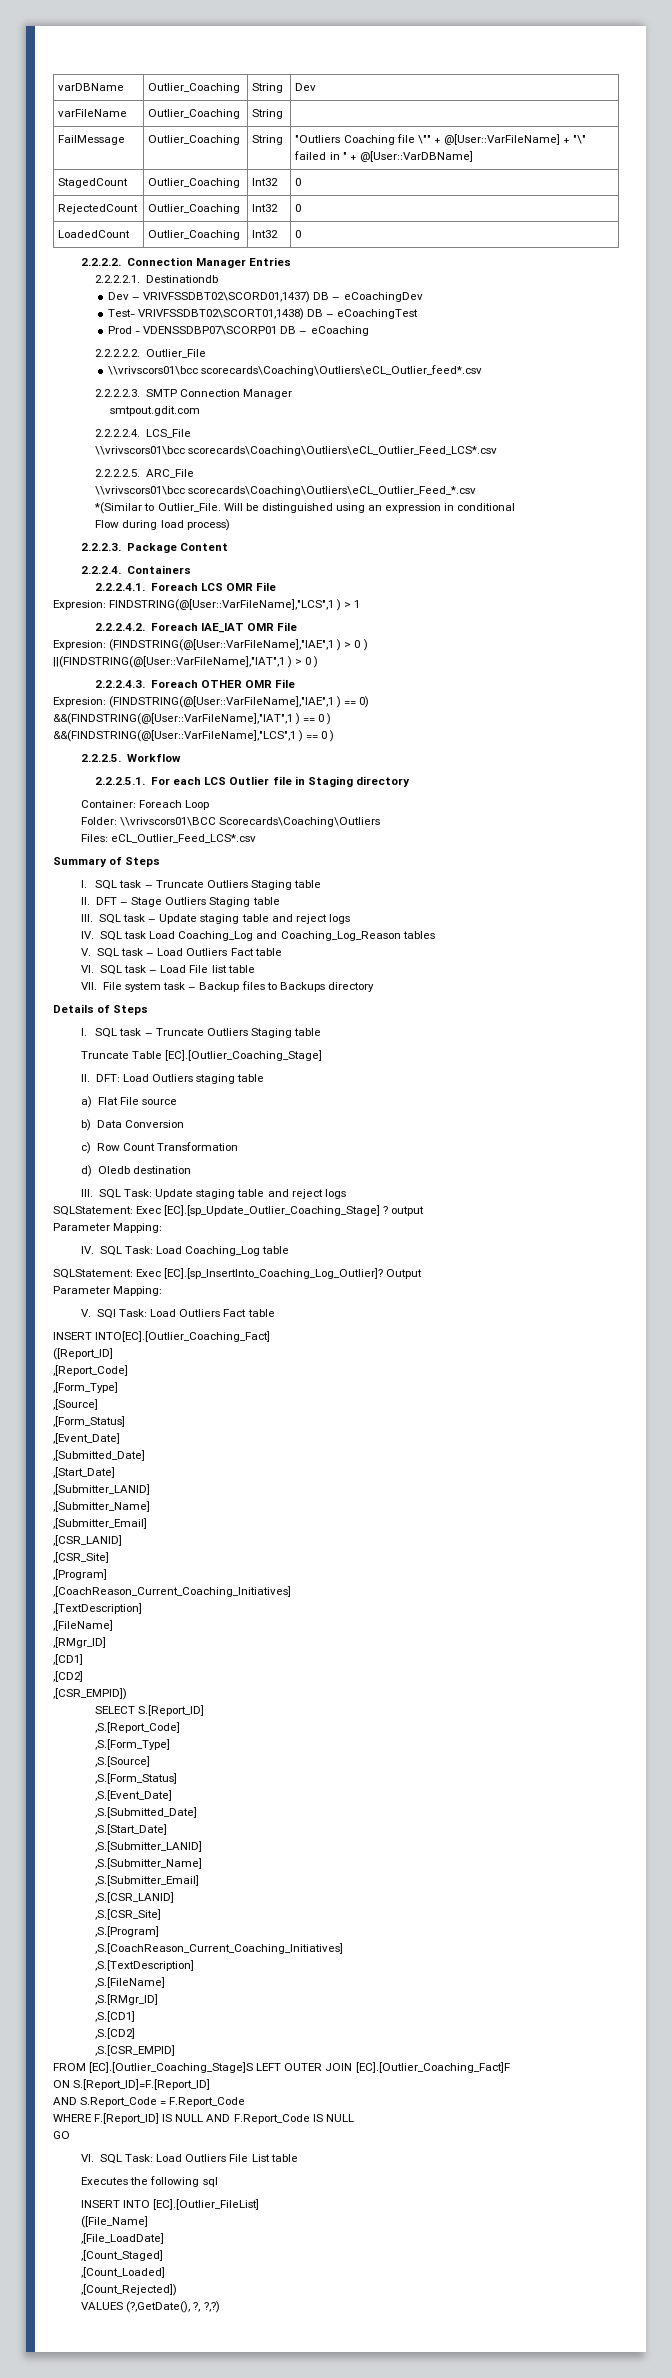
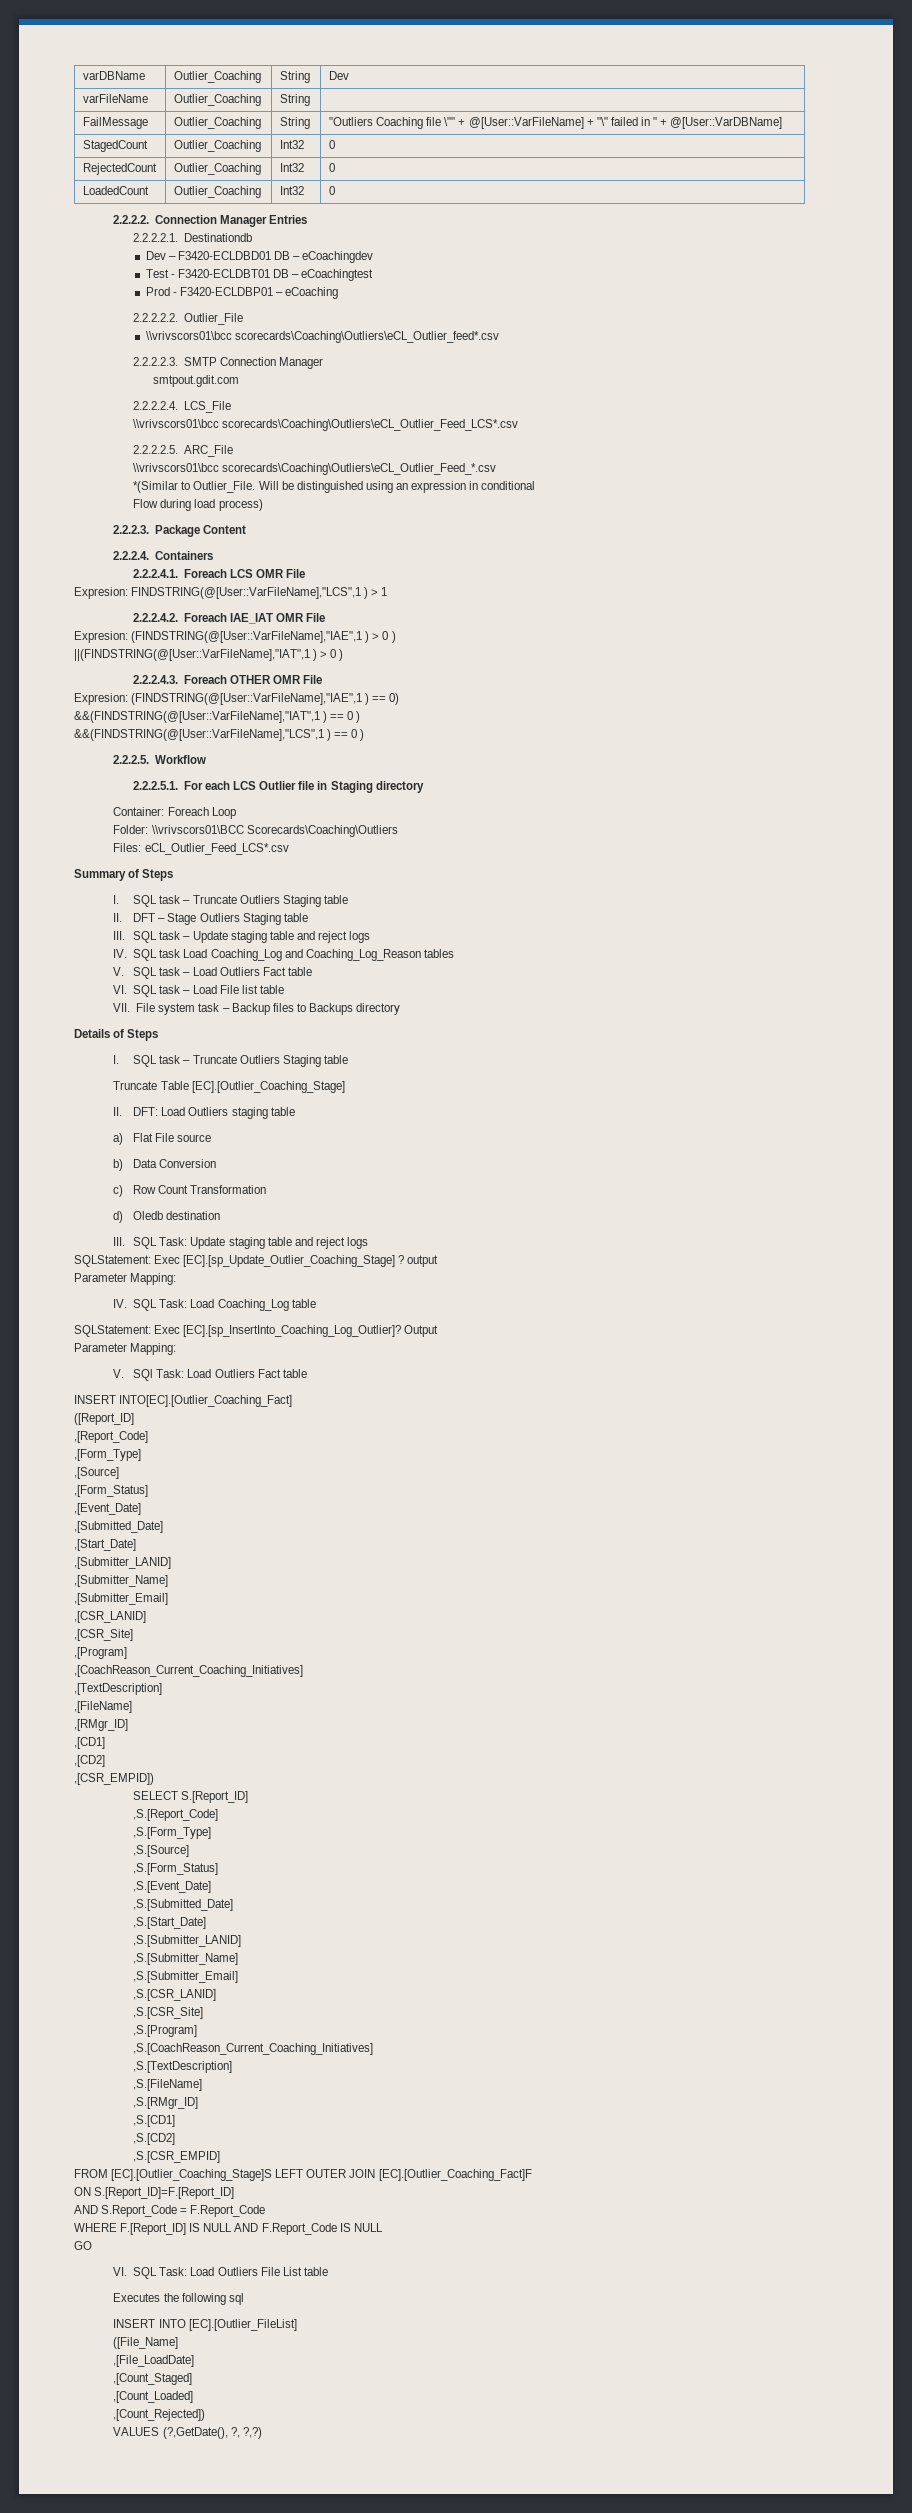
- Dev – VRIVFSSDBT02\SCORD01,1437) DB – eCoachingDev
- Test- VRIVFSSDBT02\SCORT01,1438) DB – eCoachingTest
+ Dev – F3420-ECLDBD01 DB – eCoachingdev
+ Test - F3420-ECLDBT01 DB – eCoachingtest
- Prod - VDENSSDBP07\SCORP01 DB – eCoaching
+ Prod - F3420-ECLDBP01 – eCoaching

